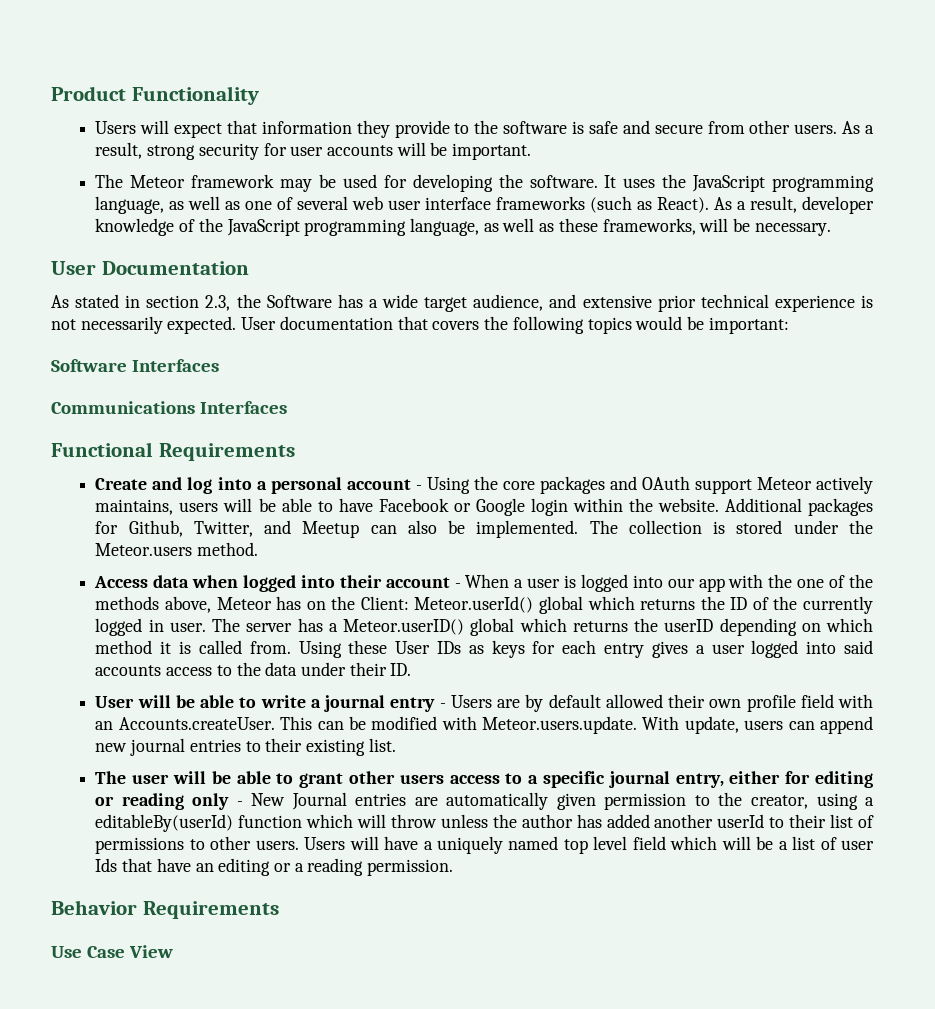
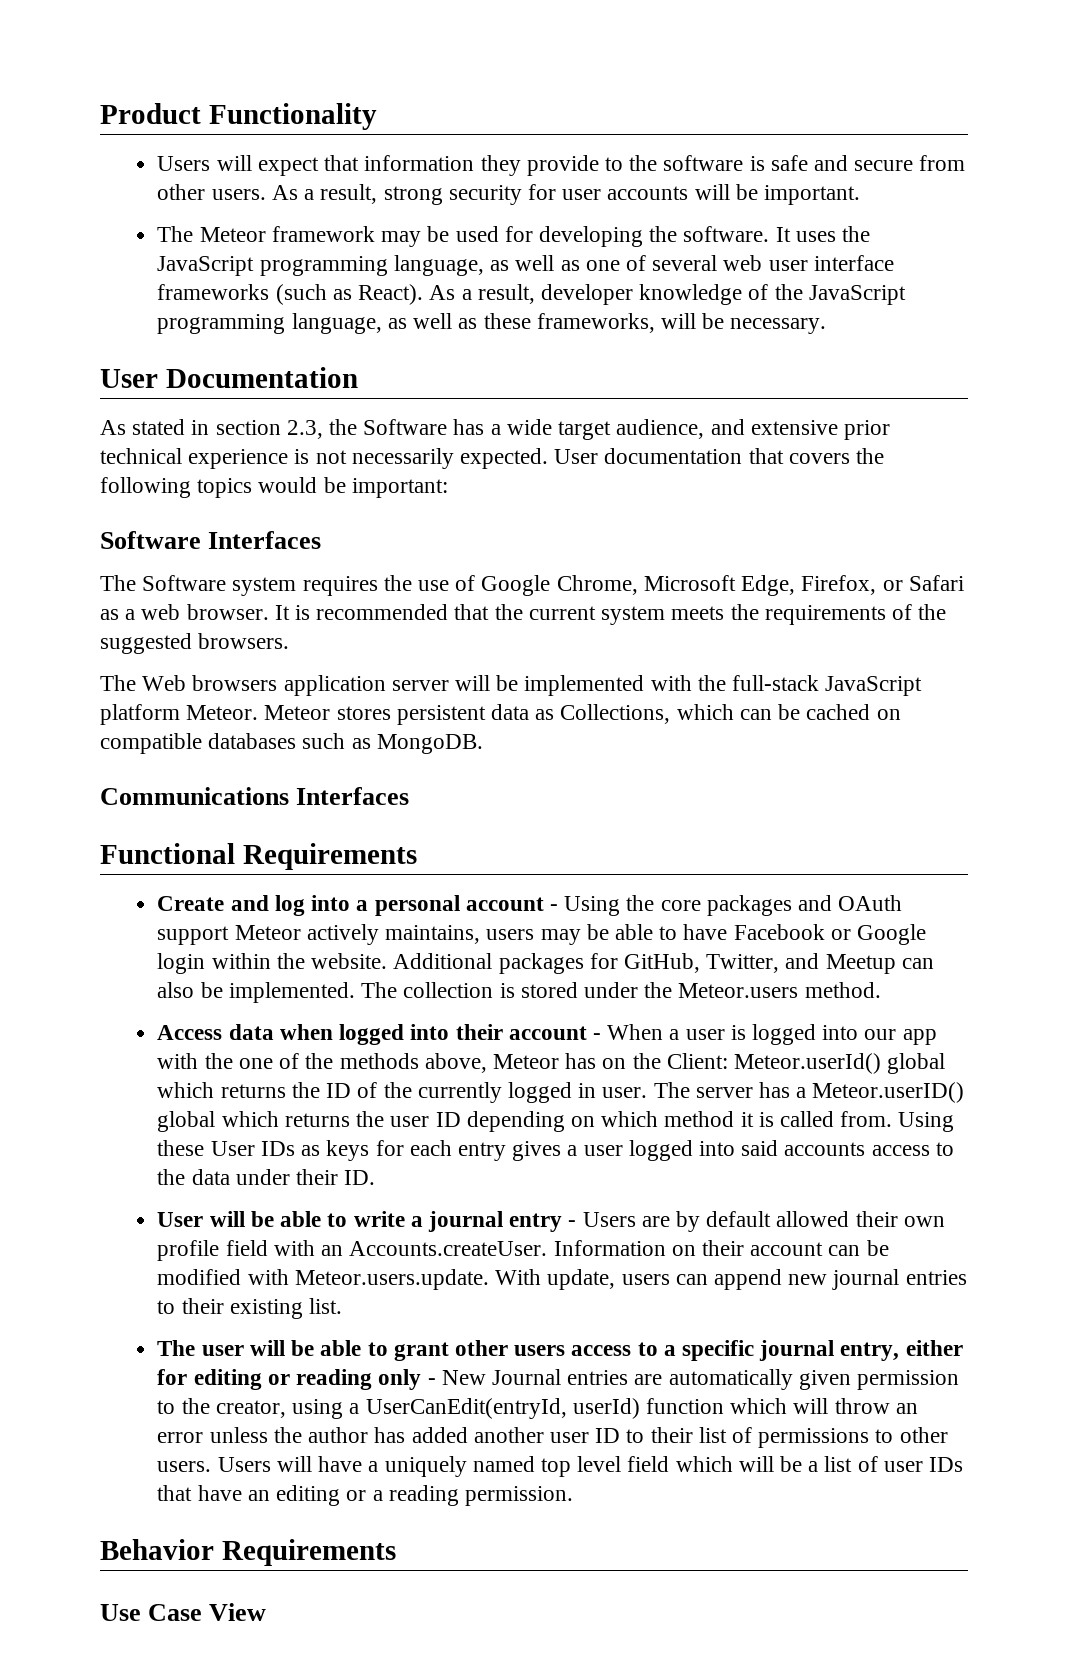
+ The Software system requires the use of Google Chrome, Microsoft Edge, Firefox, or Safari as a web browser. It is recommended that the current system meets the requirements of the suggested browsers.
+ The Web browsers application server will be implemented with the full-stack JavaScript platform Meteor. Meteor stores persistent data as Collections, which can be cached on compatible databases such as MongoDB.
- Create and log into a personal account - Using the core packages and OAuth support Meteor actively maintains, users will be able to have Facebook or Google login within the website.
+ Create and log into a personal account - Using the core packages and OAuth support Meteor actively maintains, users may be able to have Facebook or Google login within the website.
- Additional packages for Github, Twitter, and Meetup can also be implemented.
+ Additional packages for GitHub, Twitter, and Meetup can also be implemented.
- The server has a Meteor.userID() global which returns the userID depending on which method it is called from.
+ The server has a Meteor.userID() global which returns the user ID depending on which method it is called from.
- User will be able to write a journal entry - Users are by default allowed their own profile field with an Accounts.createUser. This can be modified with Meteor.users.update. With update, users can append new journal entries to their existing list.
+ User will be able to write a journal entry - Users are by default allowed their own profile field with an Accounts.createUser. Information on their account can be modified with Meteor.users.update. With update, users can append new journal entries to their existing list.
- The user will be able to grant other users access to a specific journal entry, either for editing or reading only - New Journal entries are automatically given permission to the creator, using a editableBy(userId) function which will throw unless the author has added another userId to their list of permissions to other users.
+ The user will be able to grant other users access to a specific journal entry, either for editing or reading only - New Journal entries are automatically given permission to the creator, using a UserCanEdit(entryId, userId) function which will throw an error unless the author has added another user ID to their list of permissions to other users.
- Users will have a uniquely named top level field which will be a list of user Ids that have an editing or a reading permission.
+ Users will have a uniquely named top level field which will be a list of user IDs that have an editing or a reading permission.

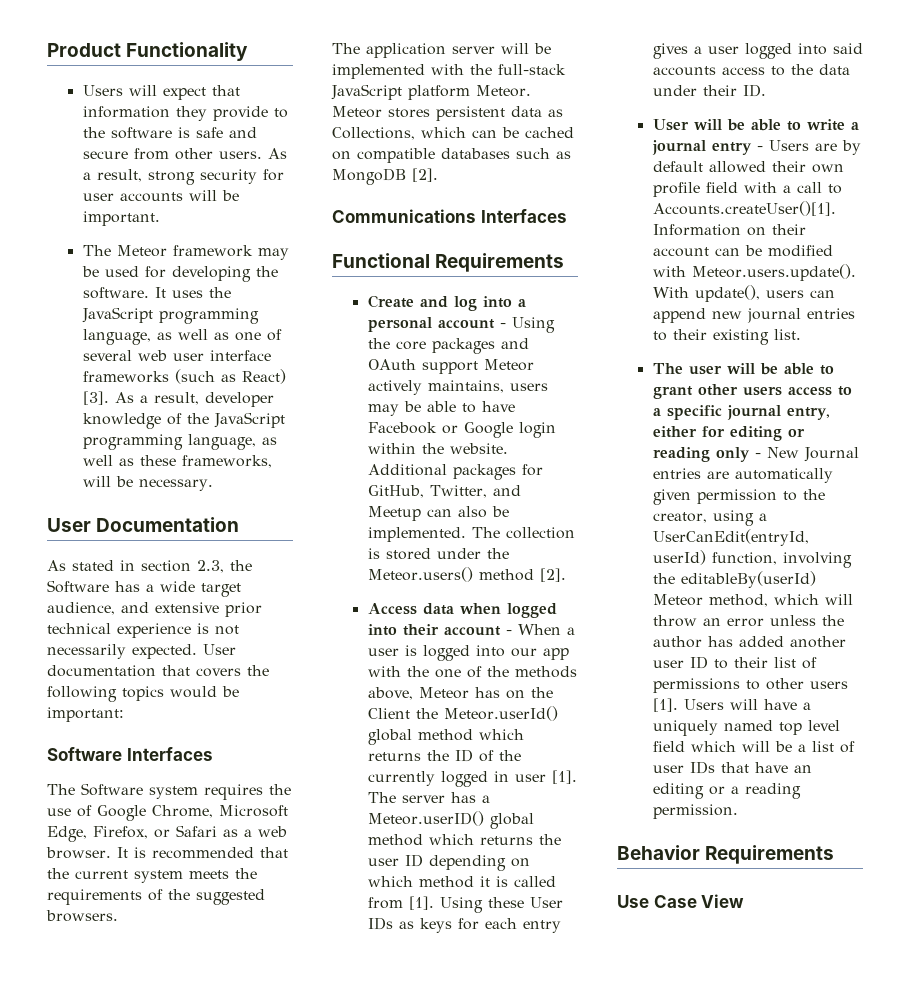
- It uses the JavaScript programming language, as well as one of several web user interface frameworks (such as React).
+ It uses the JavaScript programming language, as well as one of several web user interface frameworks (such as React) [3].
- The Web browsers application server will be implemented with the full-stack JavaScript platform Meteor.
+ The application server will be implemented with the full-stack JavaScript platform Meteor.
- Meteor stores persistent data as Collections, which can be cached on compatible databases such as MongoDB.
+ Meteor stores persistent data as Collections, which can be cached on compatible databases such as MongoDB [2].
- The collection is stored under the Meteor.users method.
+ The collection is stored under the Meteor.users() method [2].
- Access data when logged into their account - When a user is logged into our app with the one of the methods above, Meteor has on the Client: Meteor.userId() global which returns the ID of the currently logged in user.
+ Access data when logged into their account - When a user is logged into our app with the one of the methods above, Meteor has on the Client the Meteor.userId() global method which returns the ID of the currently logged in user [1].
- The server has a Meteor.userID() global which returns the user ID depending on which method it is called from.
+ The server has a Meteor.userID() global method which returns the user ID depending on which method it is called from [1].
- User will be able to write a journal entry - Users are by default allowed their own profile field with an Accounts.createUser. Information on their account can be modified with Meteor.users.update. With update, users can append new journal entries to their existing list.
+ User will be able to write a journal entry - Users are by default allowed their own profile field with a call to Accounts.createUser()[1]. Information on their account can be modified with Meteor.users.update(). With update(), users can append new journal entries to their existing list.
- The user will be able to grant other users access to a specific journal entry, either for editing or reading only - New Journal entries are automatically given permission to the creator, using a UserCanEdit(entryId, userId) function which will throw an error unless the author has added another user ID to their list of permissions to other users.
+ The user will be able to grant other users access to a specific journal entry, either for editing or reading only - New Journal entries are automatically given permission to the creator, using a UserCanEdit(entryId, userId) function, involving the editableBy(userId) Meteor method, which will throw an error unless the author has added another user ID to their list of permissions to other users [1].

